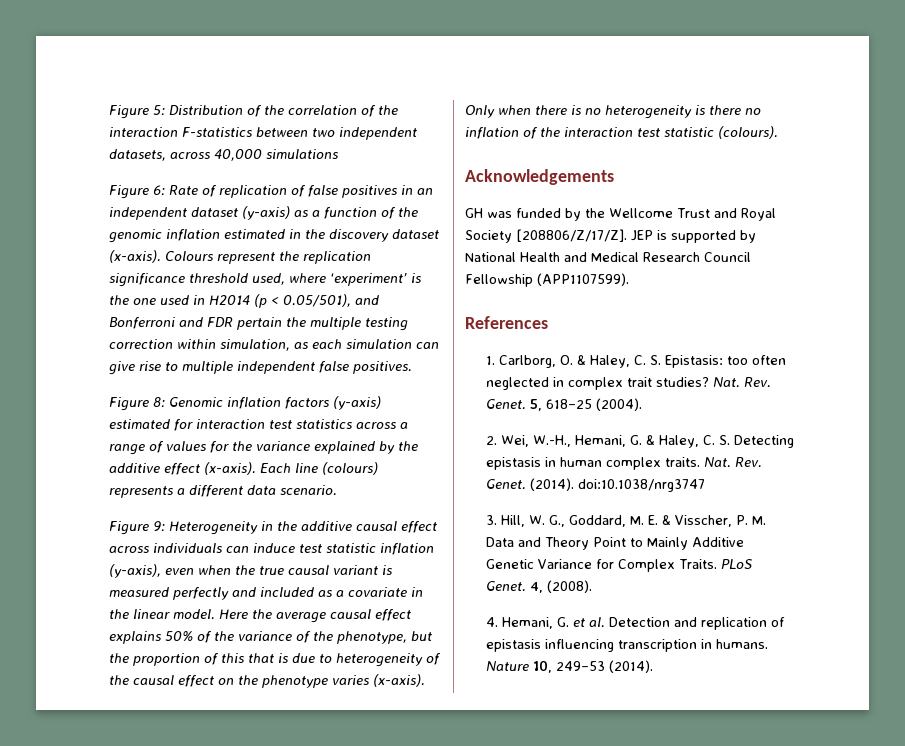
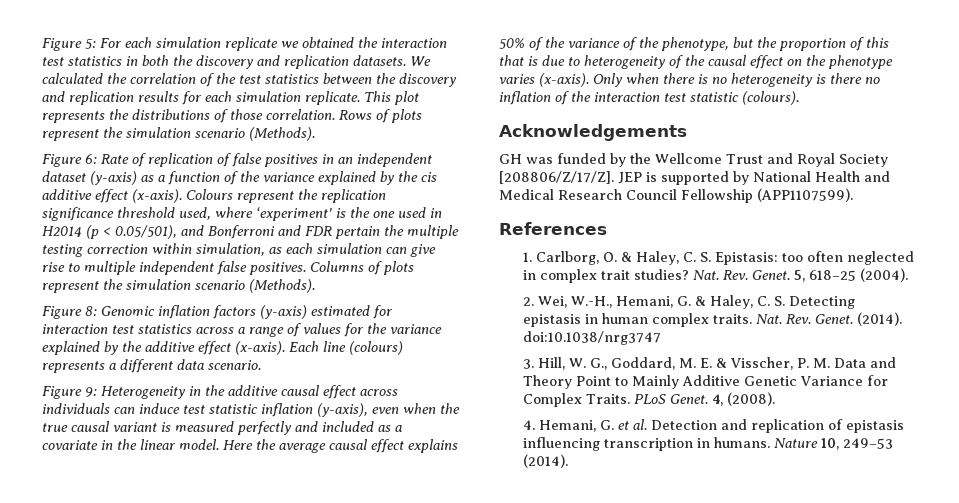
- Figure 5: Distribution of the correlation of the interaction F-statistics between two independent datasets, across 40,000 simulations
+ Figure 5: For each simulation replicate we obtained the interaction test statistics in both the discovery and replication datasets. We calculated the correlation of the test statistics between the discovery and replication results for each simulation replicate. This plot represents the distributions of those correlation. Rows of plots represent the simulation scenario (Methods).
- Figure 6: Rate of replication of false positives in an independent dataset (y-axis) as a function of the genomic inflation estimated in the discovery dataset (x-axis).
+ Figure 6: Rate of replication of false positives in an independent dataset (y-axis) as a function of the variance explained by the cis additive effect (x-axis).
+ Columns of plots represent the simulation scenario (Methods).

